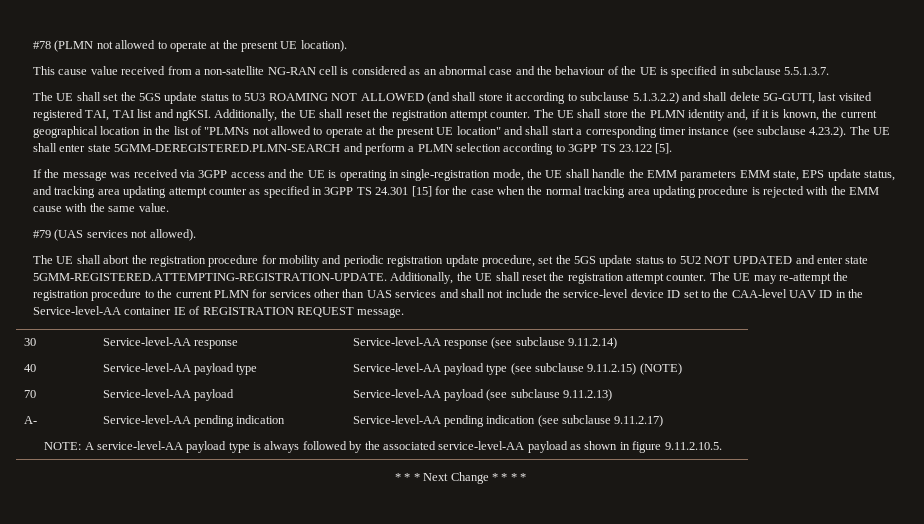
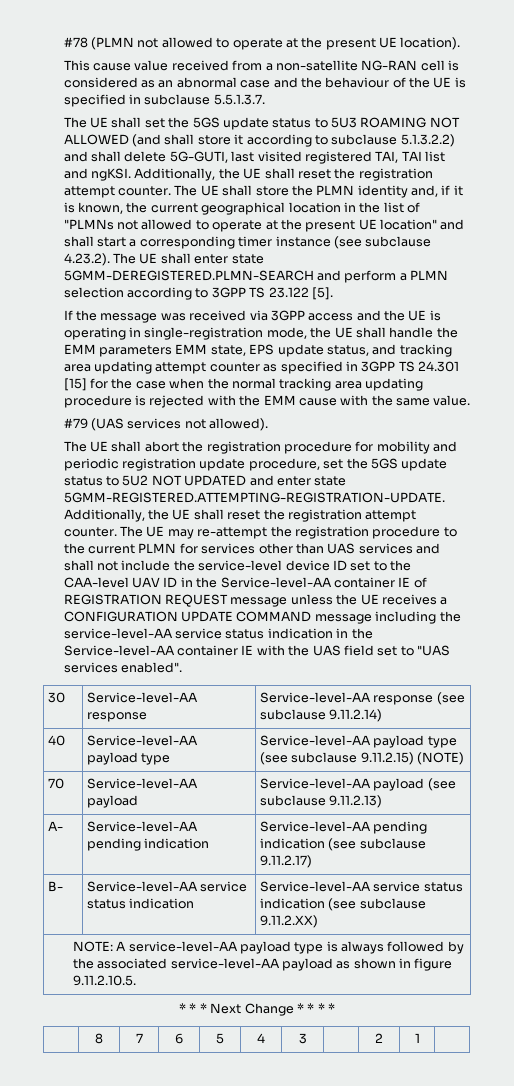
- The UE may re-attempt the registration procedure to the current PLMN for services other than UAS services and shall not include the service-level device ID set to the CAA-level UAV ID in the Service-level-AA container IE of REGISTRATION REQUEST message.
+ The UE may re-attempt the registration procedure to the current PLMN for services other than UAS services and shall not include the service-level device ID set to the CAA-level UAV ID in the Service-level-AA container IE of REGISTRATION REQUEST message unless the UE receives a CONFIGURATION UPDATE COMMAND message including the service-level-AA service status indication in the Service-level-AA container IE with the UAS field set to "UAS services enabled".
+ B- | Service-level-AA service status indication | Service-level-AA service status indication (see subclause 9.11.2.XX)
+ | 8 | 7 | 6 | 5 | 4 | 3 | | 2 | 1 |

